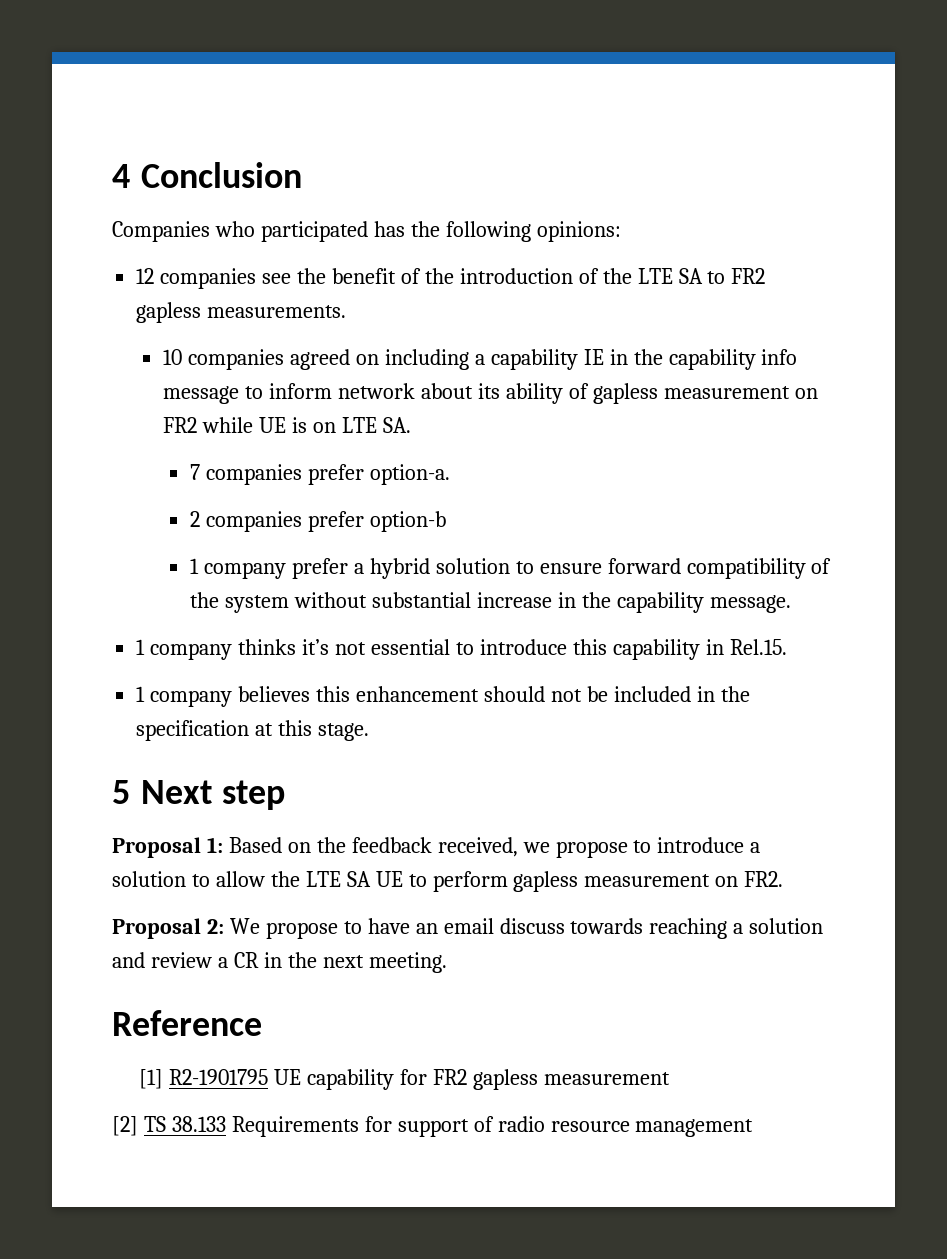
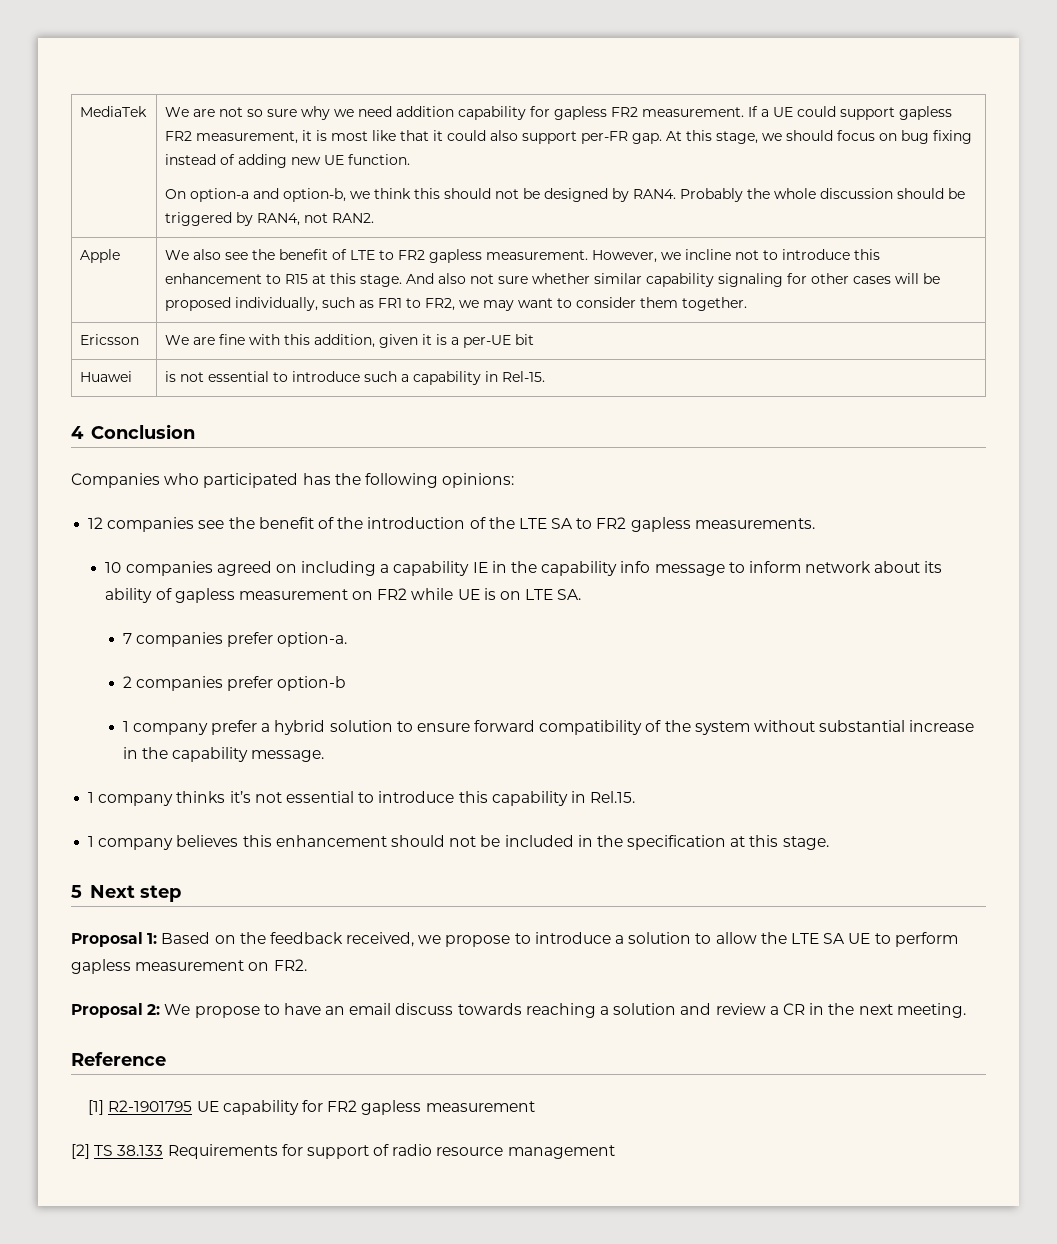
+ MediaTek | We are not so sure why we need addition capability for gapless FR2 measurement. If a UE could support gapless FR2 measurement, it is most like that it could also support per-FR gap. At this stage, we should focus on bug fixing instead of adding new UE function.
+ On option-a and option-b, we think this should not be designed by RAN4. Probably the whole discussion should be triggered by RAN4, not RAN2.
+ Apple | We also see the benefit of LTE to FR2 gapless measurement. However, we incline not to introduce this enhancement to R15 at this stage. And also not sure whether similar capability signaling for other cases will be proposed individually, such as FR1 to FR2, we may want to consider them together.
+ Ericsson | We are fine with this addition, given it is a per-UE bit
+ Huawei | is not essential to introduce such a capability in Rel-15.

